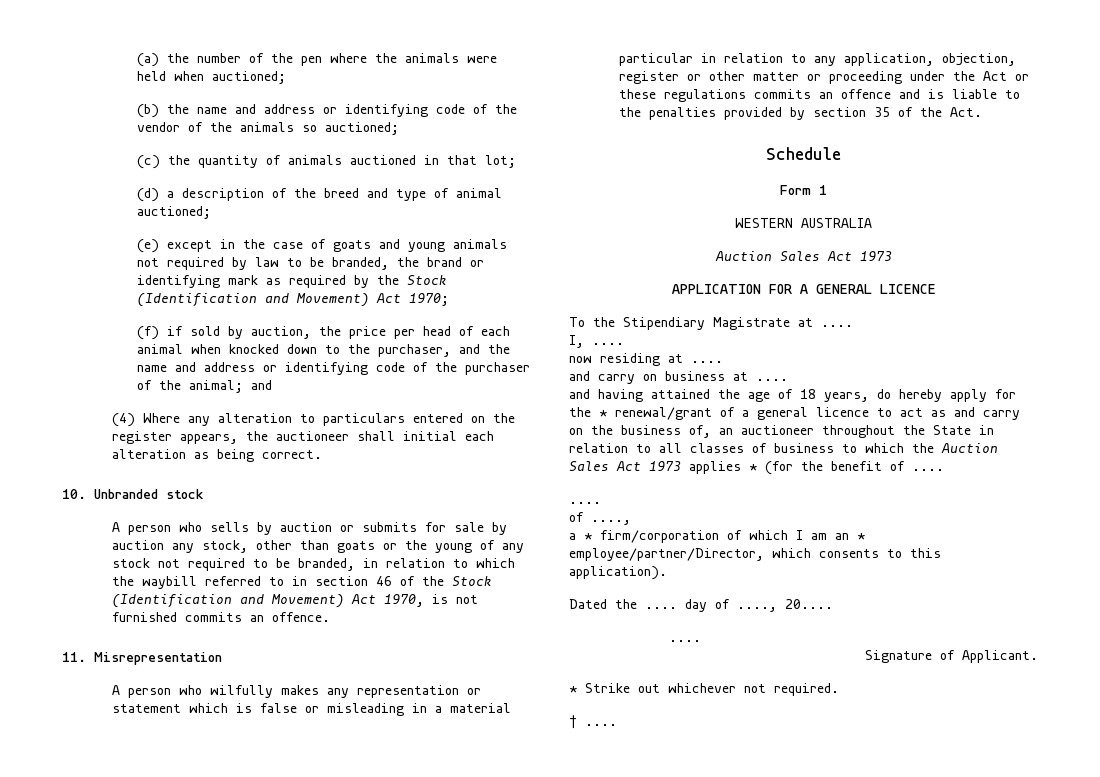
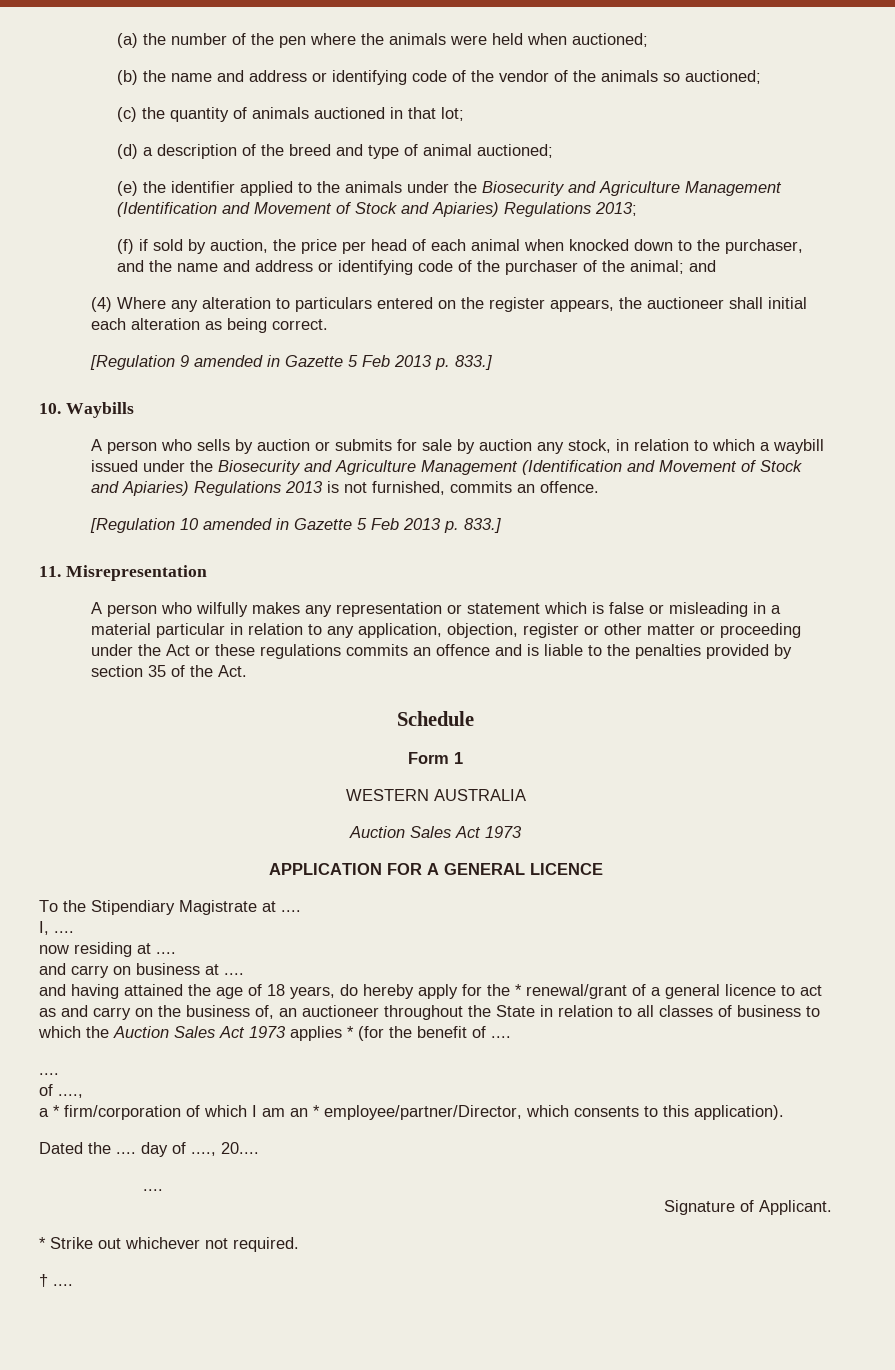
- (e) except in the case of goats and young animals not required by law to be branded, the brand or identifying mark as required by the Stock (Identification and Movement) Act 1970;
+ (e) the identifier applied to the animals under the Biosecurity and Agriculture Management (Identification and Movement of Stock and Apiaries) Regulations 2013;
+ [Regulation 9 amended in Gazette 5 Feb 2013 p. 833.]
- 10. Unbranded stock
+ 10. Waybills
- A person who sells by auction or submits for sale by auction any stock, other than goats or the young of any stock not required to be branded, in relation to which the waybill referred to in section 46 of the Stock (Identification and Movement) Act 1970, is not furnished commits an offence.
+ A person who sells by auction or submits for sale by auction any stock, in relation to which a waybill issued under the Biosecurity and Agriculture Management (Identification and Movement of Stock and Apiaries) Regulations 2013 is not furnished, commits an offence.
+ [Regulation 10 amended in Gazette 5 Feb 2013 p. 833.]

